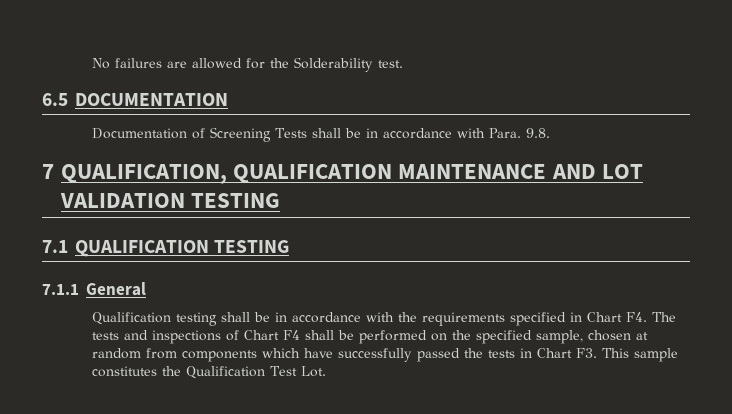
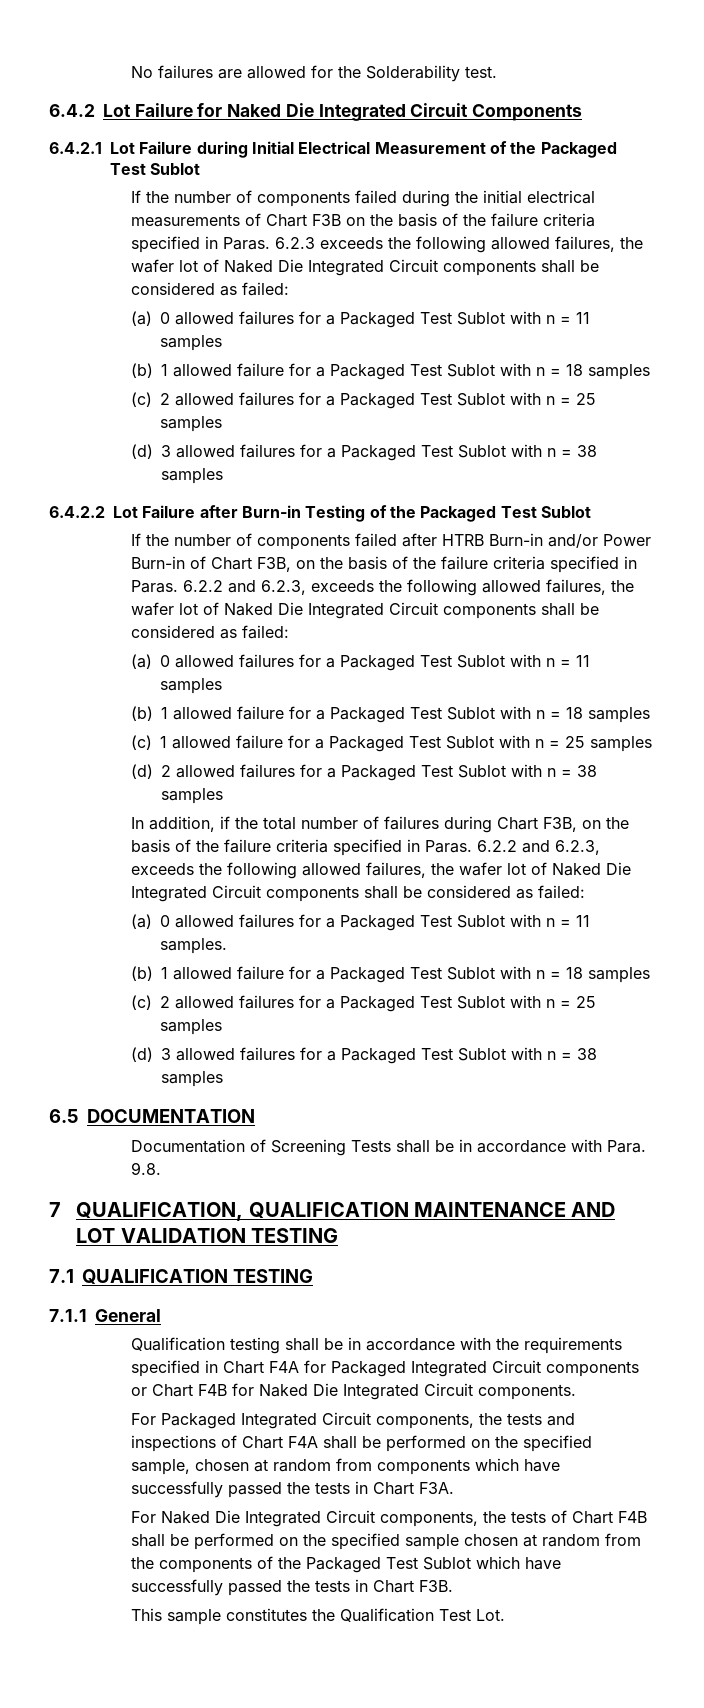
+ 6.4.2 Lot Failure for Naked Die Integrated Circuit Components
+ 6.4.2.1 Lot Failure during Initial Electrical Measurement of the Packaged Test Sublot
+ If the number of components failed during the initial electrical measurements of Chart F3B on the basis of the failure criteria specified in Paras. 6.2.3 exceeds the following allowed failures, the wafer lot of Naked Die Integrated Circuit components shall be considered as failed:
+ (a) 0 allowed failures for a Packaged Test Sublot with n = 11 samples
+ (b) 1 allowed failure for a Packaged Test Sublot with n = 18 samples
+ (c) 2 allowed failures for a Packaged Test Sublot with n = 25 samples
+ (d) 3 allowed failures for a Packaged Test Sublot with n = 38 samples
+ 6.4.2.2 Lot Failure after Burn-in Testing of the Packaged Test Sublot
+ If the number of components failed after HTRB Burn-in and/or Power Burn-in of Chart F3B, on the basis of the failure criteria specified in Paras. 6.2.2 and 6.2.3, exceeds the following allowed failures, the wafer lot of Naked Die Integrated Circuit components shall be considered as failed:
+ (a) 0 allowed failures for a Packaged Test Sublot with n = 11 samples
+ (b) 1 allowed failure for a Packaged Test Sublot with n = 18 samples
+ (c) 1 allowed failure for a Packaged Test Sublot with n = 25 samples
+ (d) 2 allowed failures for a Packaged Test Sublot with n = 38 samples
+ In addition, if the total number of failures during Chart F3B, on the basis of the failure criteria specified in Paras. 6.2.2 and 6.2.3, exceeds the following allowed failures, the wafer lot of Naked Die Integrated Circuit components shall be considered as failed:
+ (a) 0 allowed failures for a Packaged Test Sublot with n = 11 samples.
+ (b) 1 allowed failure for a Packaged Test Sublot with n = 18 samples
+ (c) 2 allowed failures for a Packaged Test Sublot with n = 25 samples
+ (d) 3 allowed failures for a Packaged Test Sublot with n = 38 samples
- Qualification testing shall be in accordance with the requirements specified in Chart F4. The tests and inspections of Chart F4 shall be performed on the specified sample, chosen at random from components which have successfully passed the tests in Chart F3. This sample constitutes the Qualification Test Lot.
+ Qualification testing shall be in accordance with the requirements specified in Chart F4A for Packaged Integrated Circuit components or Chart F4B for Naked Die Integrated Circuit components.
+ For Packaged Integrated Circuit components, the tests and inspections of Chart F4A shall be performed on the specified sample, chosen at random from components which have successfully passed the tests in Chart F3A.
+ For Naked Die Integrated Circuit components, the tests of Chart F4B shall be performed on the specified sample chosen at random from the components of the Packaged Test Sublot which have successfully passed the tests in Chart F3B.
+ This sample constitutes the Qualification Test Lot.

